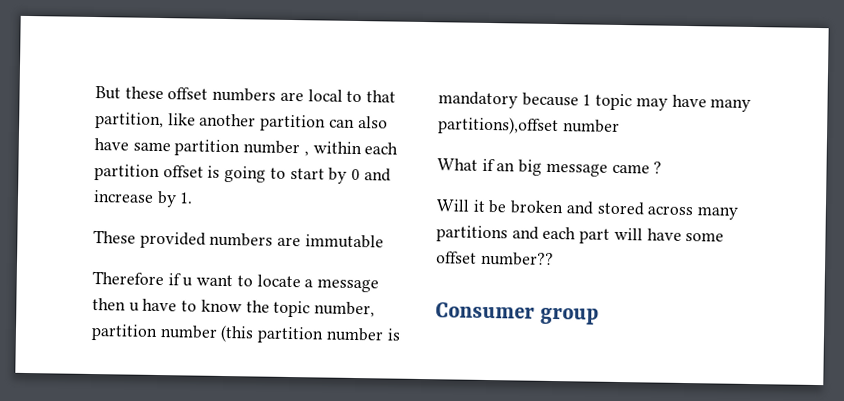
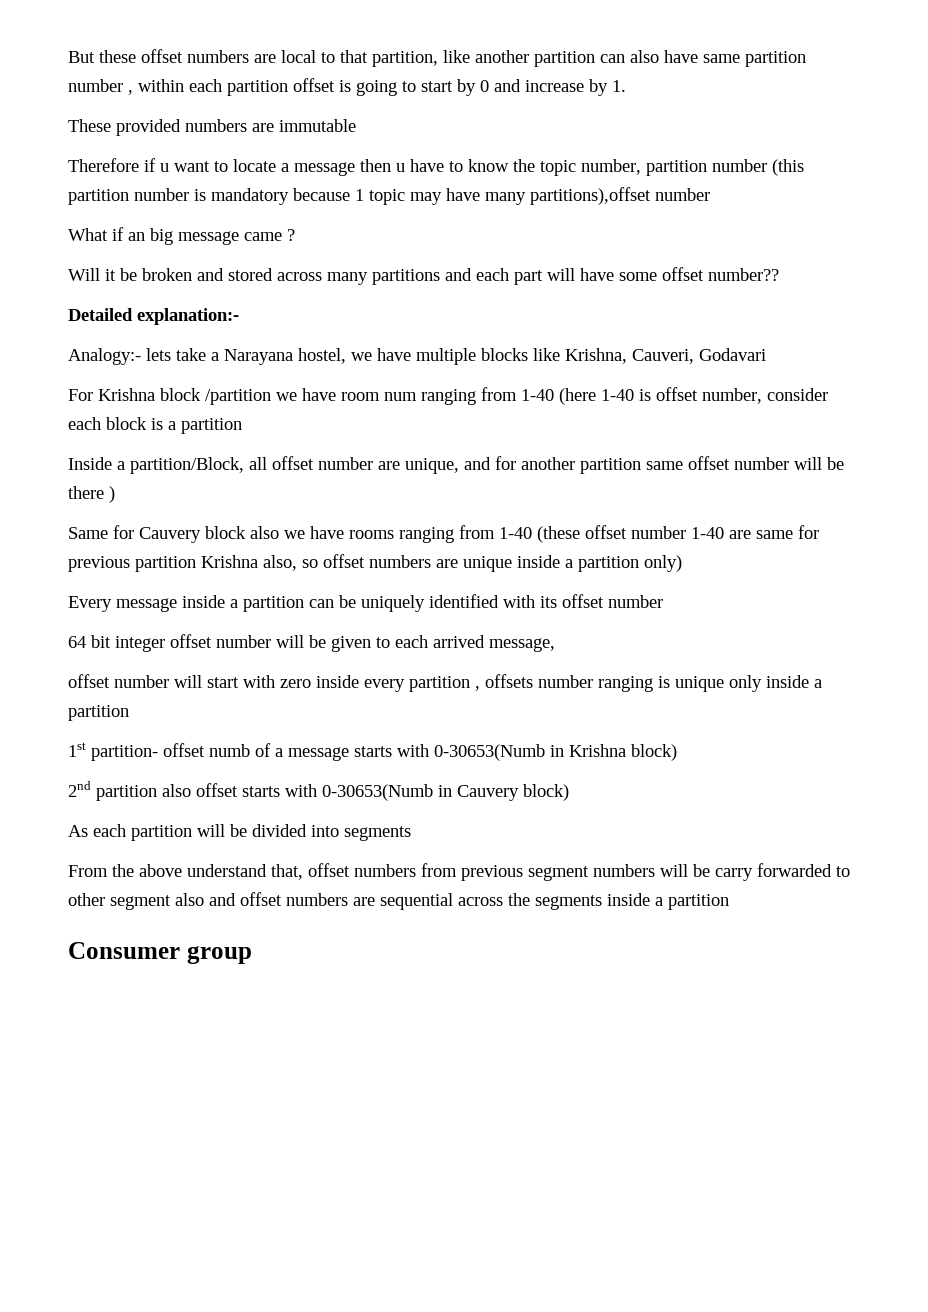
+ Detailed explanation:-
+ Analogy:- lets take a Narayana hostel, we have multiple blocks like Krishna, Cauveri, Godavari
+ For Krishna block /partition we have room num ranging from 1-40 (here 1-40 is offset number, consider each block is a partition
+ Inside a partition/Block, all offset number are unique, and for another partition same offset number will be there )
+ Same for Cauvery block also we have rooms ranging from 1-40 (these offset number 1-40 are same for previous partition Krishna also, so offset numbers are unique inside a partition only)
+ Every message inside a partition can be uniquely identified with its offset number
+ 64 bit integer offset number will be given to each arrived message,
+ offset number will start with zero inside every partition , offsets number ranging is unique only inside a partition
+ 1st partition- offset numb of a message starts with 0-30653(Numb in Krishna block)
+ 2nd partition also offset starts with 0-30653(Numb in Cauvery block)
+ As each partition will be divided into segments
+ From the above understand that, offset numbers from previous segment numbers will be carry forwarded to other segment also and offset numbers are sequential across the segments inside a partition

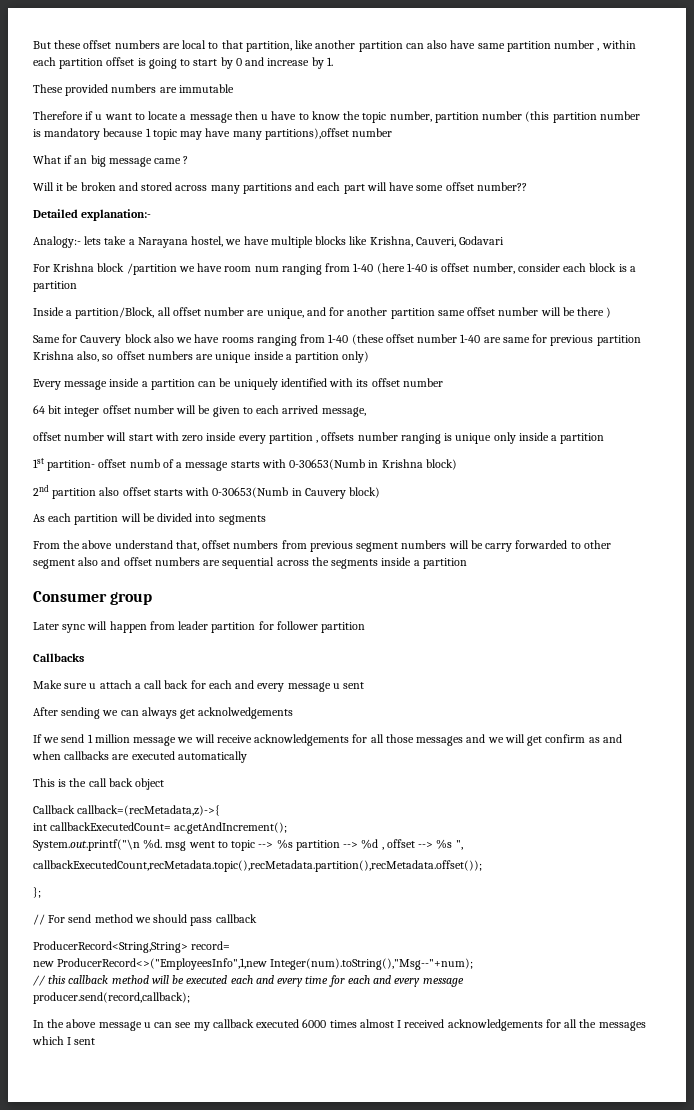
+ Later sync will happen from leader partition for follower partition
+ Callbacks
+ Make sure u attach a call back for each and every message u sent
+ After sending we can always get acknolwedgements
+ If we send 1 million message we will receive acknowledgements for all those messages and we will get confirm as and when callbacks are executed automatically
+ This is the call back object
+ Callback callback=(recMetadata,z)->{
+ int callbackExecutedCount= ac.getAndIncrement();
+ System.out.printf("\n %d. msg went to topic --> %s partition --> %d , offset --> %s ",
+ callbackExecutedCount,recMetadata.topic(),recMetadata.partition(),recMetadata.offset());
+ };
+ // For send method we should pass callback
+ ProducerRecord<String,String> record=
+ new ProducerRecord<>("EmployeesInfo",1,new Integer(num).toString(),"Msg--"+num);
+ // this callback method will be executed each and every time for each and every message
+ producer.send(record,callback);
+ In the above message u can see my callback executed 6000 times almost I received acknowledgements for all the messages which I sent

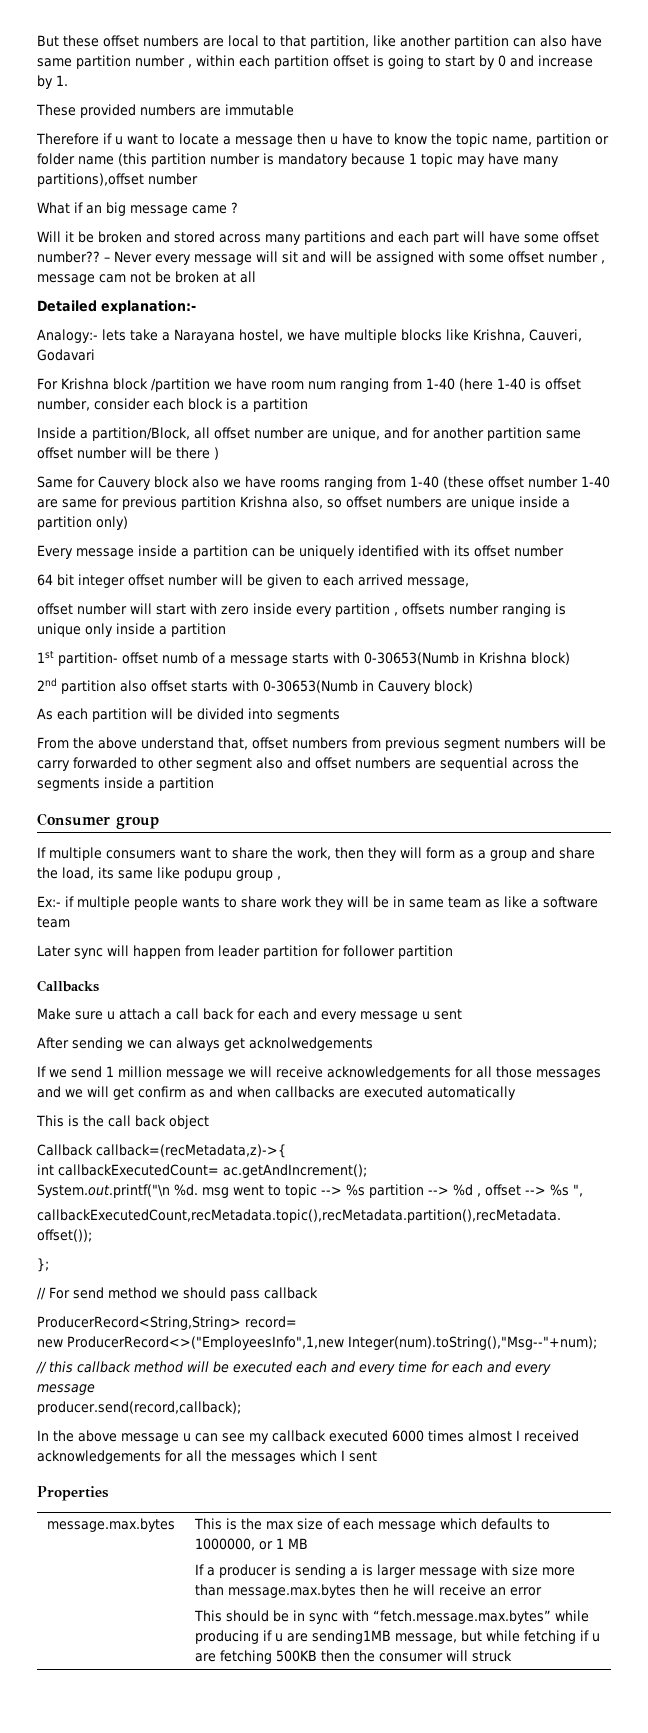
- Therefore if u want to locate a message then u have to know the topic number, partition number (this partition number is mandatory because 1 topic may have many partitions),offset number
+ Therefore if u want to locate a message then u have to know the topic name, partition or folder name (this partition number is mandatory because 1 topic may have many partitions),offset number
+ – Never every message will sit and will be assigned with some offset number , message cam not be broken at all
+ If multiple consumers want to share the work, then they will form as a group and share the load, its same like podupu group ,
+ Ex:- if multiple people wants to share work they will be in same team as like a software team
+ Properties
+ message.max.bytes | This is the max size of each message which defaults to 1000000, or 1 MB
+ If a producer is sending a is larger message with size more than message.max.bytes then he will receive an error
+ This should be in sync with “fetch.message.max.bytes” while producing if u are sending1MB message, but while fetching if u are fetching 500KB then the consumer will struck

